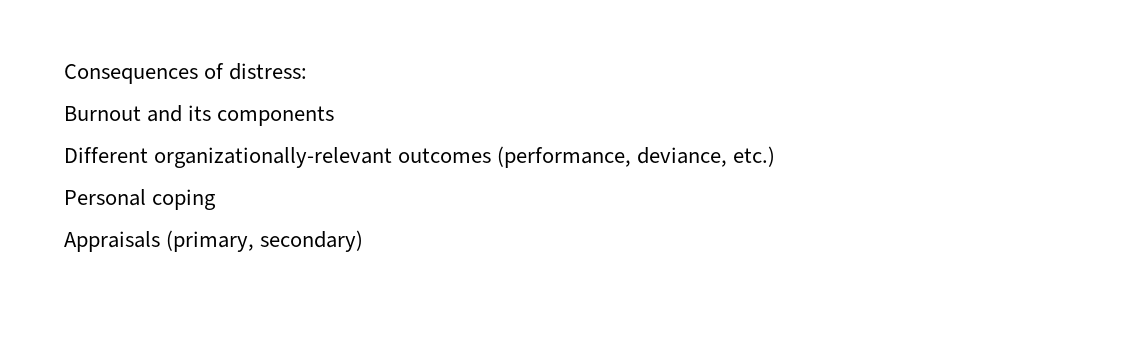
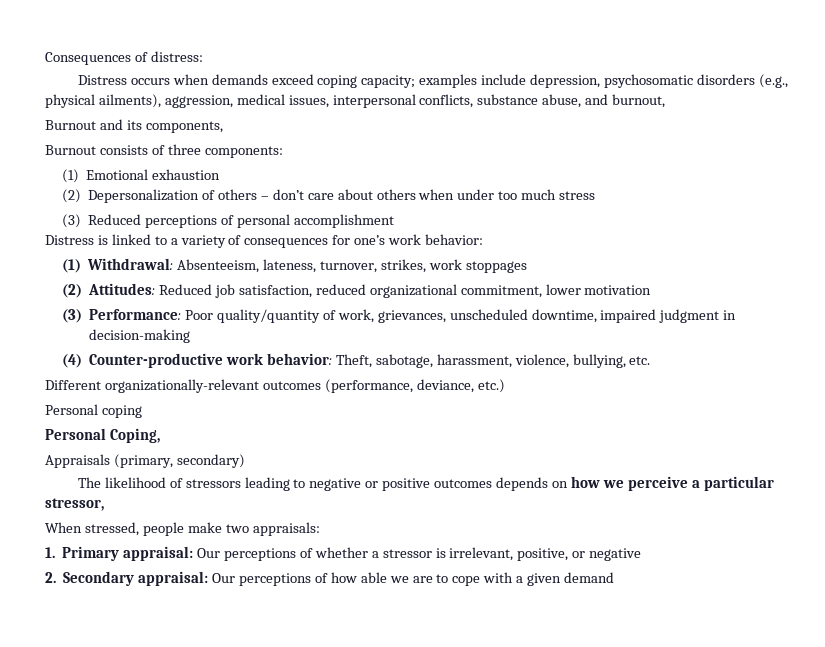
- Burnout and its components
+ Distress occurs when demands exceed coping capacity; examples include depression, psychosomatic disorders (e.g., physical ailments), aggression, medical issues, interpersonal conflicts, substance abuse, and burnout,
+ Burnout and its components,
+ Burnout consists of three components:
+ (1) Emotional exhaustion
+ (2) Depersonalization of others – don’t care about others when under too much stress
+ (3) Reduced perceptions of personal accomplishment
+ Distress is linked to a variety of consequences for one’s work behavior:
+ (1) Withdrawal: Absenteeism, lateness, turnover, strikes, work stoppages
+ (2) Attitudes: Reduced job satisfaction, reduced organizational commitment, lower motivation
+ (3) Performance: Poor quality/quantity of work, grievances, unscheduled downtime, impaired judgment in decision-making
+ (4) Counter-productive work behavior: Theft, sabotage, harassment, violence, bullying, etc.
+ Personal Coping,
+ The likelihood of stressors leading to negative or positive outcomes depends on how we perceive a particular stressor,
+ When stressed, people make two appraisals:
+ 1. Primary appraisal: Our perceptions of whether a stressor is irrelevant, positive, or negative
+ 2. Secondary appraisal: Our perceptions of how able we are to cope with a given demand

